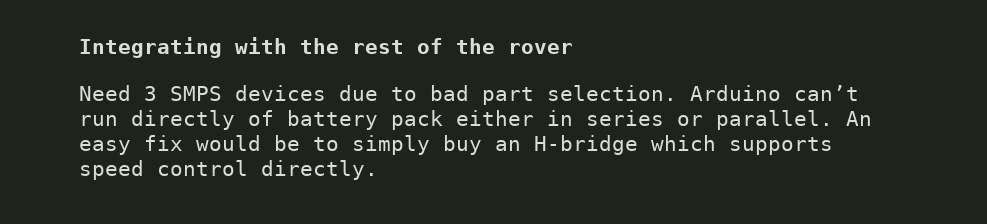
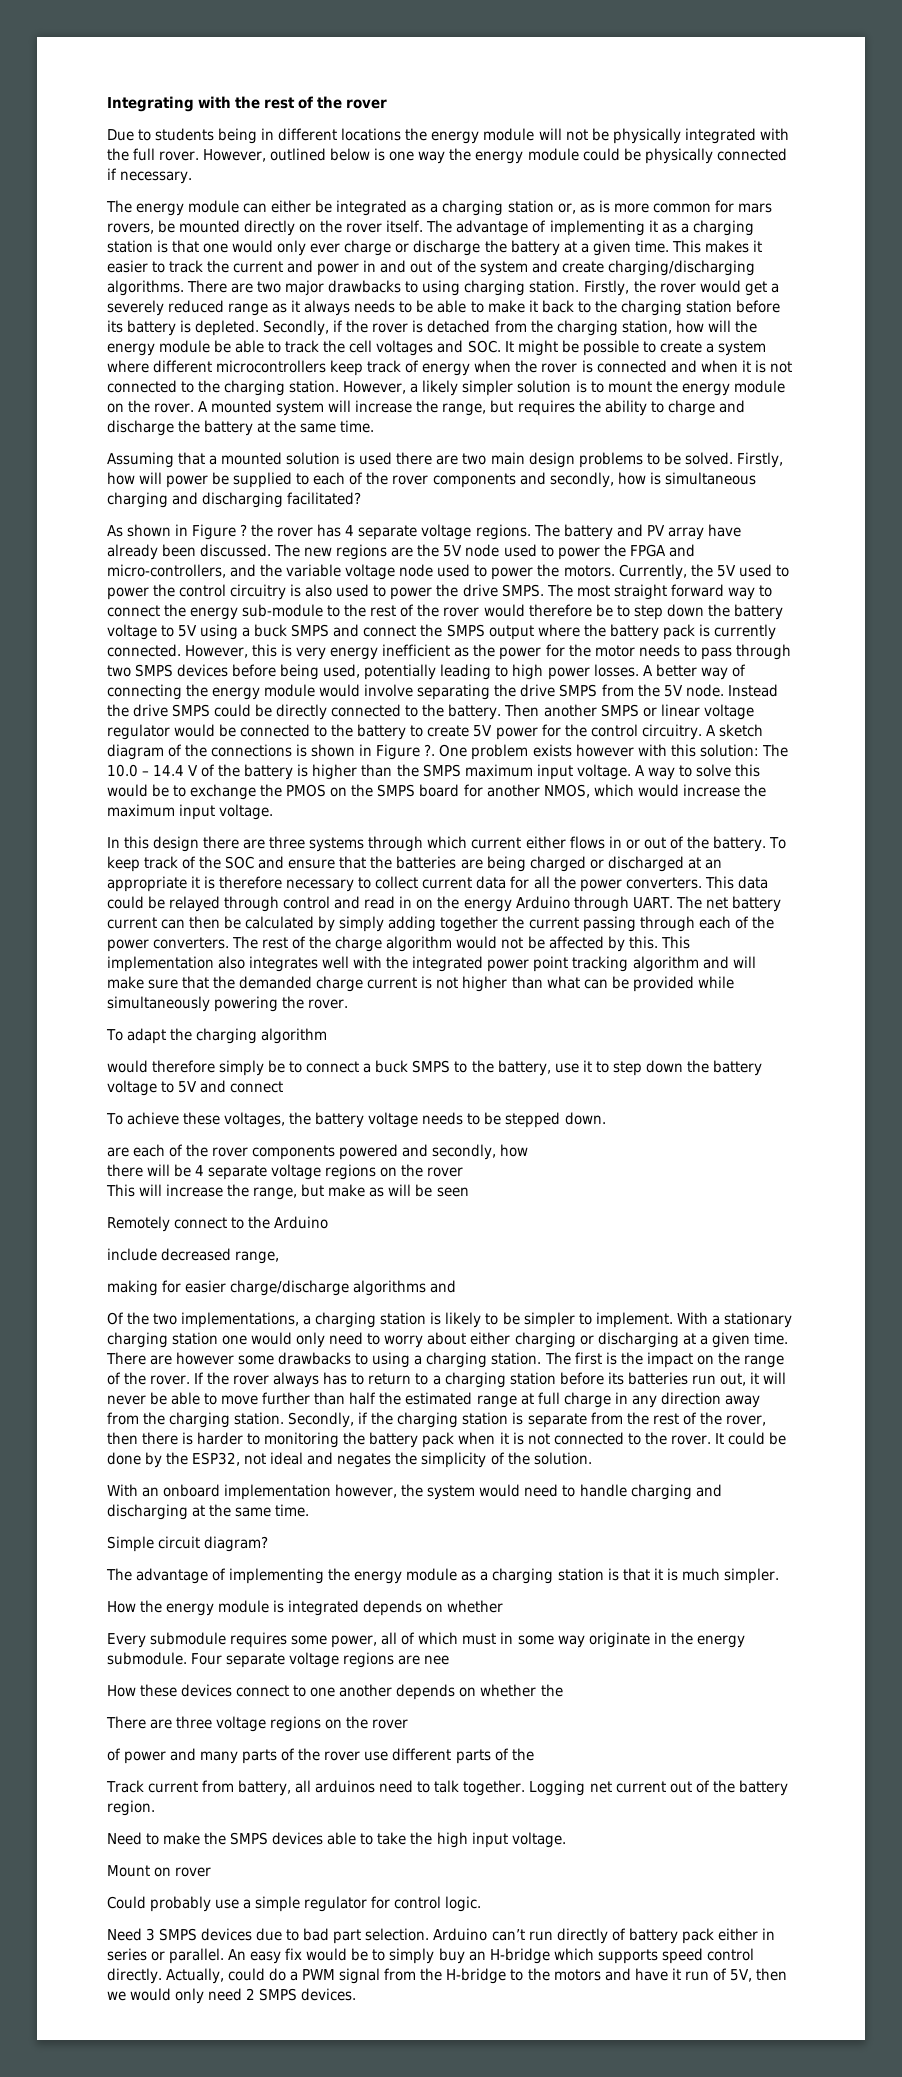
+ Due to students being in different locations the energy module will not be physically integrated with the full rover. However, outlined below is one way the energy module could be physically connected if necessary.
+ The energy module can either be integrated as a charging station or, as is more common for mars rovers, be mounted directly on the rover itself. The advantage of implementing it as a charging station is that one would only ever charge or discharge the battery at a given time. This makes it easier to track the current and power in and out of the system and create charging/discharging algorithms. There are two major drawbacks to using charging station. Firstly, the rover would get a severely reduced range as it always needs to be able to make it back to the charging station before its battery is depleted. Secondly, if the rover is detached from the charging station, how will the energy module be able to track the cell voltages and SOC. It might be possible to create a system where different microcontrollers keep track of energy when the rover is connected and when it is not connected to the charging station. However, a likely simpler solution is to mount the energy module on the rover. A mounted system will increase the range, but requires the ability to charge and discharge the battery at the same time.
+ Assuming that a mounted solution is used there are two main design problems to be solved. Firstly, how will power be supplied to each of the rover components and secondly, how is simultaneous charging and discharging facilitated?
+ As shown in Figure ? the rover has 4 separate voltage regions. The battery and PV array have already been discussed. The new regions are the 5V node used to power the FPGA and micro-controllers, and the variable voltage node used to power the motors. Currently, the 5V used to power the control circuitry is also used to power the drive SMPS. The most straight forward way to connect the energy sub-module to the rest of the rover would therefore be to step down the battery voltage to 5V using a buck SMPS and connect the SMPS output where the battery pack is currently connected. However, this is very energy inefficient as the power for the motor needs to pass through two SMPS devices before being used, potentially leading to high power losses. A better way of connecting the energy module would involve separating the drive SMPS from the 5V node. Instead the drive SMPS could be directly connected to the battery. Then another SMPS or linear voltage regulator would be connected to the battery to create 5V power for the control circuitry. A sketch diagram of the connections is shown in Figure ?. One problem exists however with this solution: The 10.0 – 14.4 V of the battery is higher than the SMPS maximum input voltage. A way to solve this would be to exchange the PMOS on the SMPS board for another NMOS, which would increase the maximum input voltage.
+ In this design there are three systems through which current either flows in or out of the battery. To keep track of the SOC and ensure that the batteries are being charged or discharged at an appropriate it is therefore necessary to collect current data for all the power converters. This data could be relayed through control and read in on the energy Arduino through UART. The net battery current can then be calculated by simply adding together the current passing through each of the power converters. The rest of the charge algorithm would not be affected by this. This implementation also integrates well with the integrated power point tracking algorithm and will make sure that the demanded charge current is not higher than what can be provided while simultaneously powering the rover.
+ To adapt the charging algorithm
+ would therefore simply be to connect a buck SMPS to the battery, use it to step down the battery voltage to 5V and connect
+ To achieve these voltages, the battery voltage needs to be stepped down.
+ are each of the rover components powered and secondly, how
+ there will be 4 separate voltage regions on the rover
+ This will increase the range, but make as will be seen
+ Remotely connect to the Arduino
+ include decreased range,
+ making for easier charge/discharge algorithms and
+ Of the two implementations, a charging station is likely to be simpler to implement. With a stationary charging station one would only need to worry about either charging or discharging at a given time. There are however some drawbacks to using a charging station. The first is the impact on the range of the rover. If the rover always has to return to a charging station before its batteries run out, it will never be able to move further than half the estimated range at full charge in any direction away from the charging station. Secondly, if the charging station is separate from the rest of the rover, then there is harder to monitoring the battery pack when it is not connected to the rover. It could be done by the ESP32, not ideal and negates the simplicity of the solution.
+ With an onboard implementation however, the system would need to handle charging and discharging at the same time.
+ Simple circuit diagram?
+ The advantage of implementing the energy module as a charging station is that it is much simpler.
+ How the energy module is integrated depends on whether
+ Every submodule requires some power, all of which must in some way originate in the energy submodule. Four separate voltage regions are nee
+ How these devices connect to one another depends on whether the
+ There are three voltage regions on the rover
+ of power and many parts of the rover use different parts of the
+ Track current from battery, all arduinos need to talk together. Logging net current out of the battery region.
+ Need to make the SMPS devices able to take the high input voltage.
+ Mount on rover
+ Could probably use a simple regulator for control logic.
+ Actually, could do a PWM signal from the H-bridge to the motors and have it run of 5V, then we would only need 2 SMPS devices.

